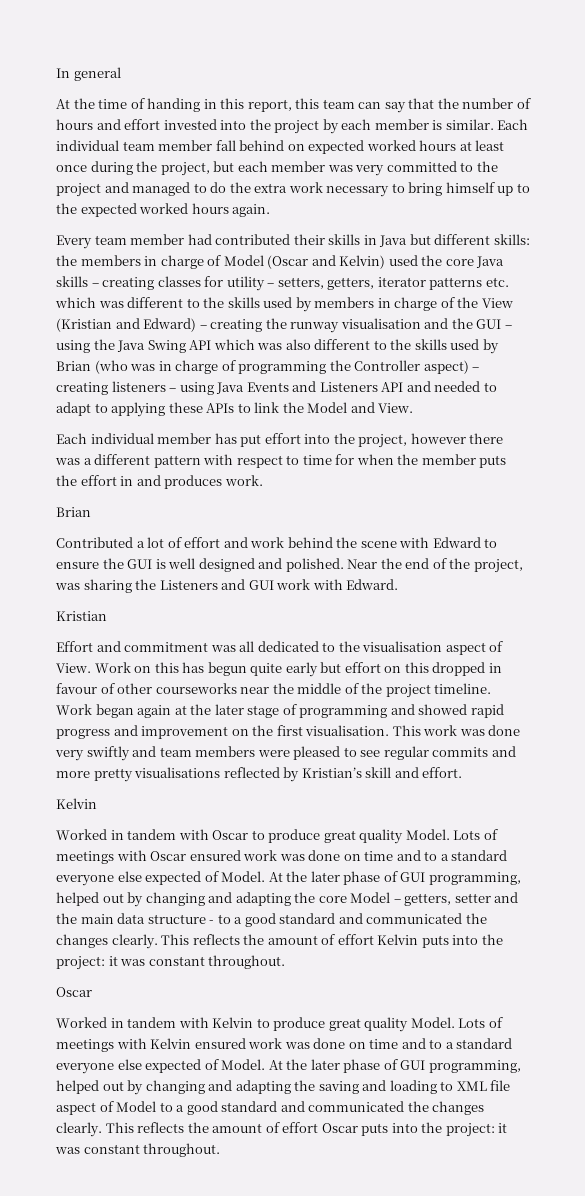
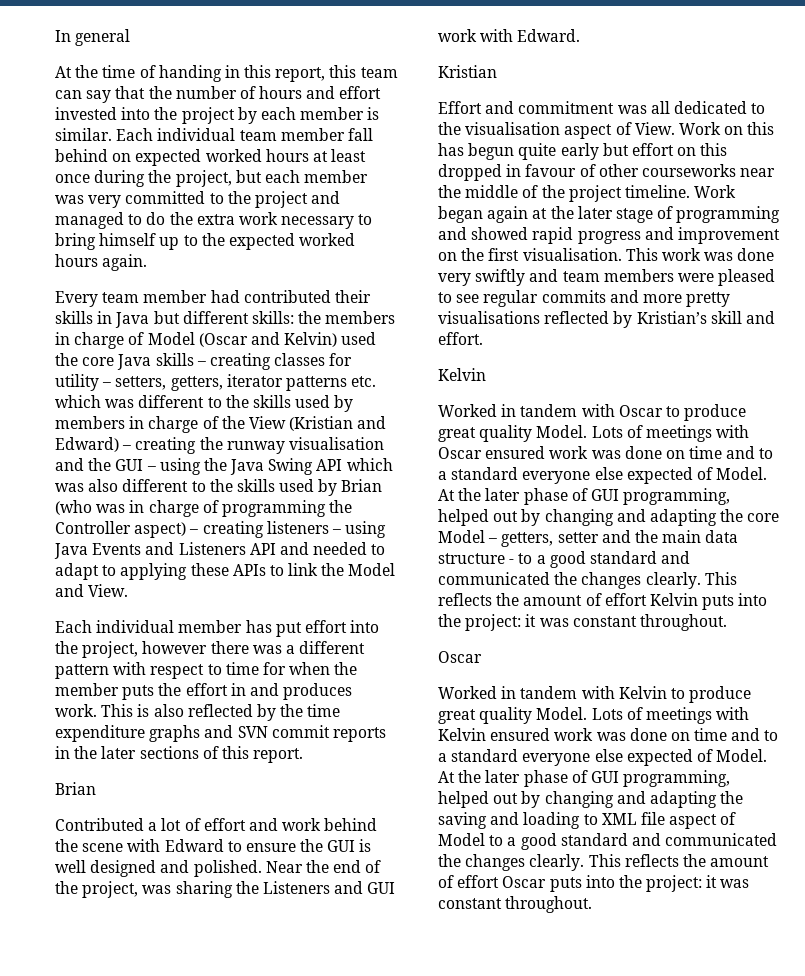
+ This is also reflected by the time expenditure graphs and SVN commit reports in the later sections of this report.

